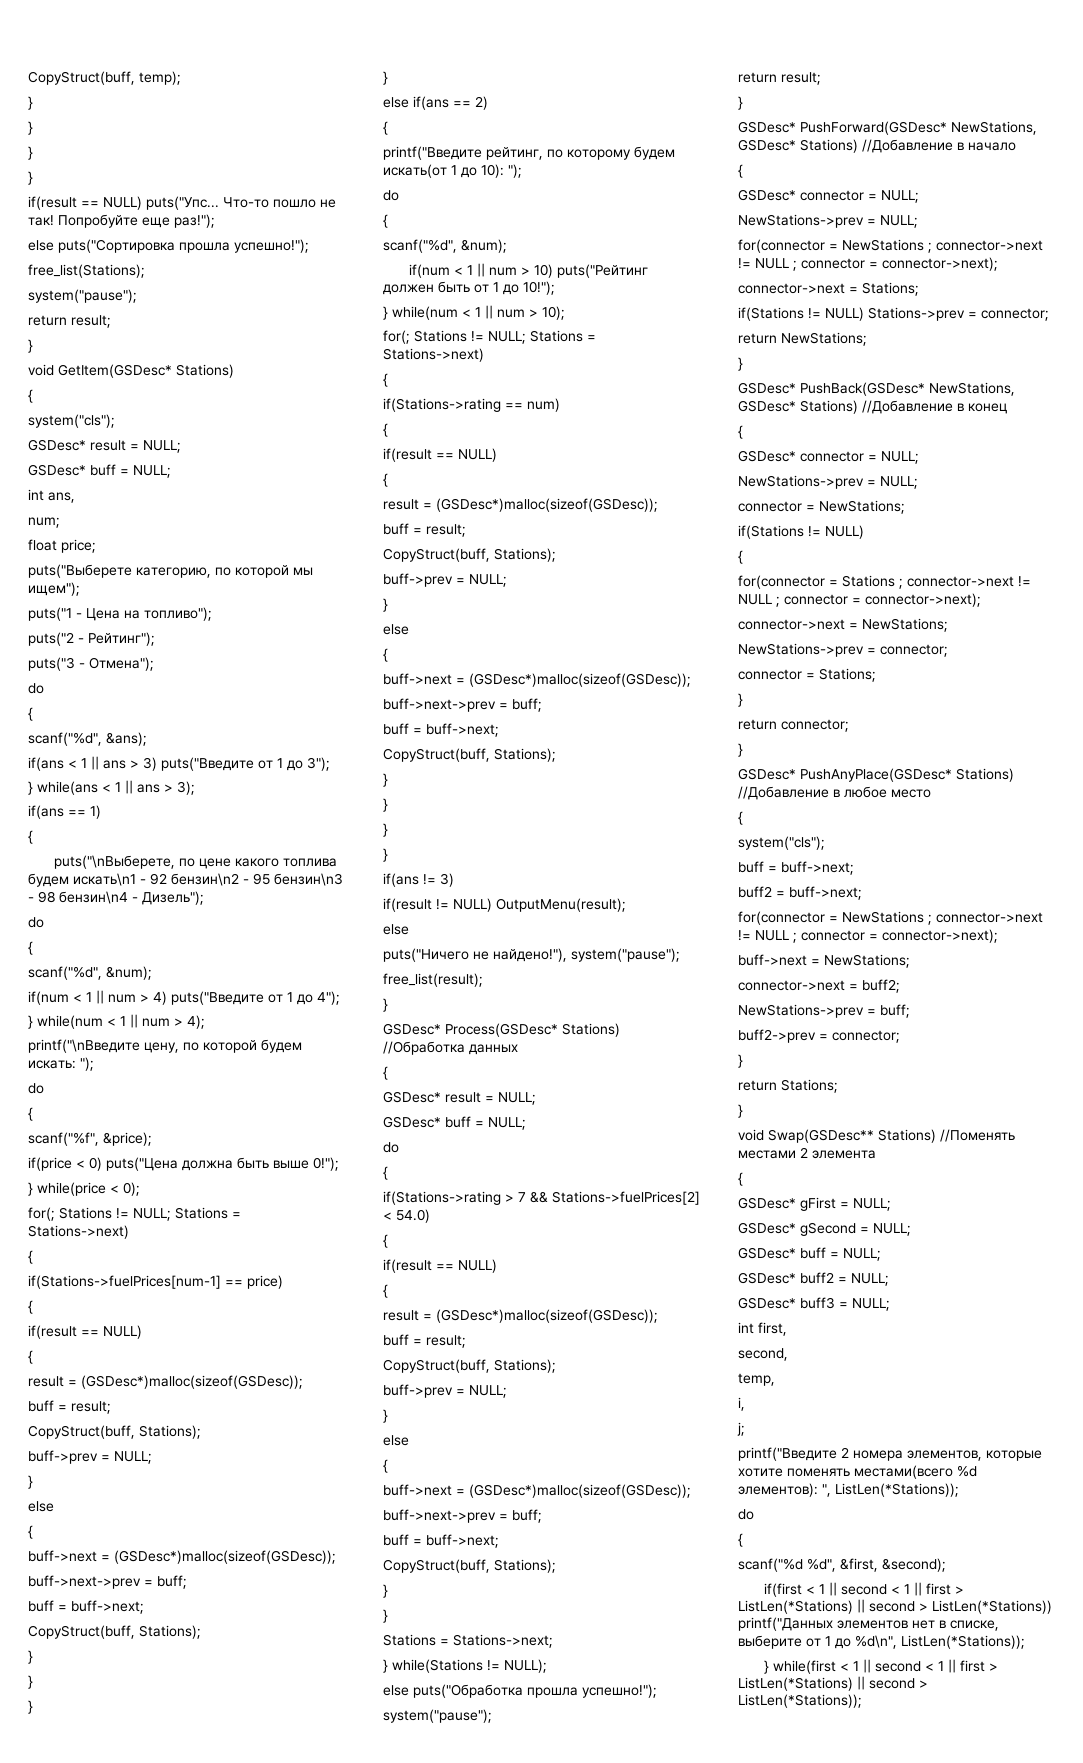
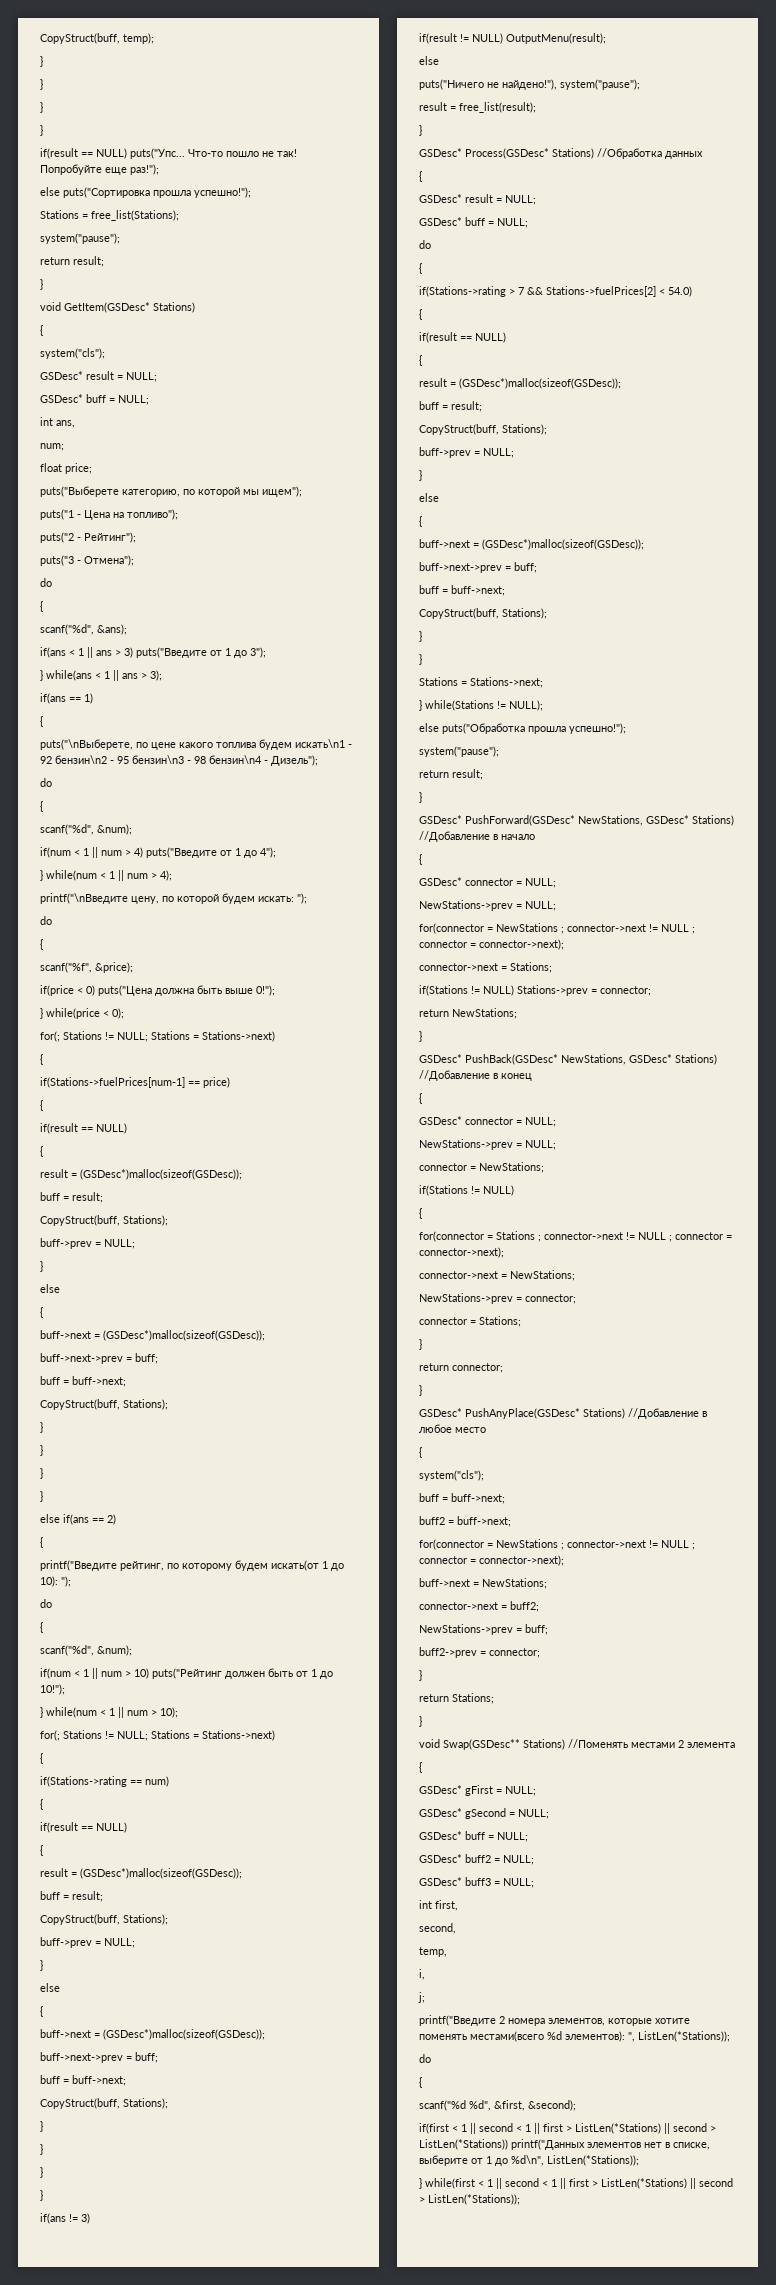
- free_list(Stations);
+ Stations = free_list(Stations);
- free_list(result);
+ result = free_list(result);

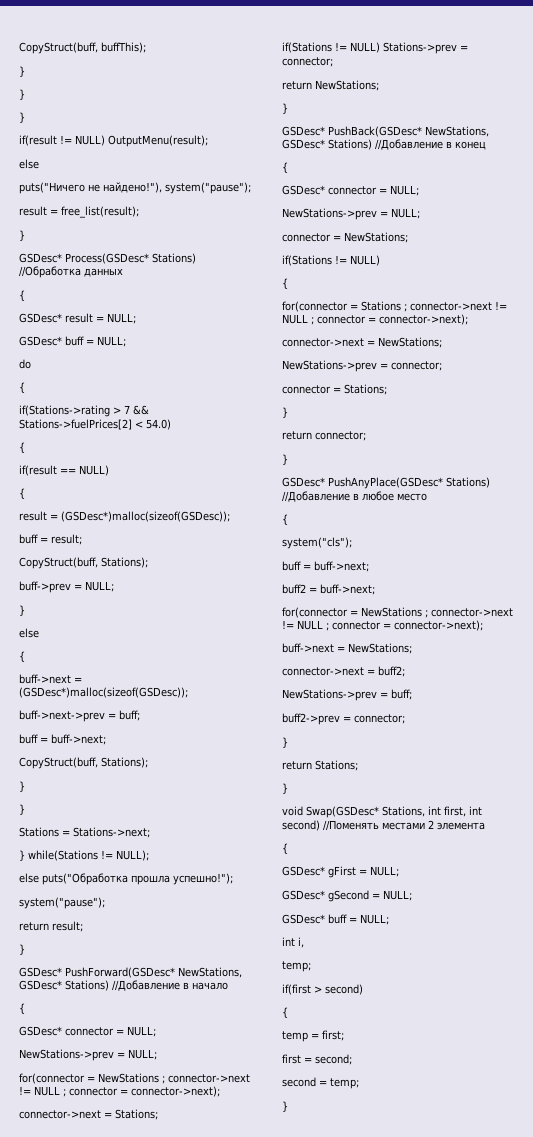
- CopyStruct(buff, temp);
+ CopyStruct(buff, buffThis);
  }
  }
  }
- }
- if(result == NULL) puts("Упс... Что-то пошло не так! Попробуйте еще раз!");
- else puts("Сортировка прошла успешно!");
- Stations = free_list(Stations);
- system("pause");
- return result;
- }
- void GetItem(GSDesc* Stations)
- {
- system("cls");
- GSDesc* result = NULL;
- GSDesc* buff = NULL;
- int ans,
- num;
- float price;
- puts("Выберете категорию, по которой мы ищем");
- puts("1 - Цена на топливо");
- puts("2 - Рейтинг");
- puts("3 - Отмена");
- do
- {
- scanf("%d", &ans);
- if(ans < 1 || ans > 3) puts("Введите от 1 до 3");
- } while(ans < 1 || ans > 3);
- if(ans == 1)
- {
- puts("\nВыберете, по цене какого топлива будем искать\n1 - 92 бензин\n2 - 95 бензин\n3 - 98 бензин\n4 - Дизель");
- do
- {
- scanf("%d", &num);
- if(num < 1 || num > 4) puts("Введите от 1 до 4");
- } while(num < 1 || num > 4);
- printf("\nВведите цену, по которой будем искать: ");
- do
- {
- scanf("%f", &price);
- if(price < 0) puts("Цена должна быть выше 0!");
- } while(price < 0);
- for(; Stations != NULL; Stations = Stations->next)
- {
- if(Stations->fuelPrices[num-1] == price)
- {
- if(result == NULL)
- {
- result = (GSDesc*)malloc(sizeof(GSDesc));
- buff = result;
- CopyStruct(buff, Stations);
- buff->prev = NULL;
- }
- else
- {
- buff->next = (GSDesc*)malloc(sizeof(GSDesc));
- buff->next->prev = buff;
- buff = buff->next;
- CopyStruct(buff, Stations);
- }
- }
- }
- }
- else if(ans == 2)
- {
- printf("Введите рейтинг, по которому будем искать(от 1 до 10): ");
- do
- {
- scanf("%d", &num);
- if(num < 1 || num > 10) puts("Рейтинг должен быть от 1 до 10!");
- } while(num < 1 || num > 10);
- for(; Stations != NULL; Stations = Stations->next)
- {
- if(Stations->rating == num)
- {
- if(result == NULL)
- {
- result = (GSDesc*)malloc(sizeof(GSDesc));
- buff = result;
- CopyStruct(buff, Stations);
- buff->prev = NULL;
- }
- else
- {
- buff->next = (GSDesc*)malloc(sizeof(GSDesc));
- buff->next->prev = buff;
- buff = buff->next;
- CopyStruct(buff, Stations);
- }
- }
- }
- }
- if(ans != 3)
- void Swap(GSDesc** Stations) //Поменять местами 2 элемента
+ void Swap(GSDesc* Stations, int first, int second) //Поменять местами 2 элемента
- GSDesc* buff2 = NULL;
- GSDesc* buff3 = NULL;
- int first,
- second,
- temp,
- i,
- j;
- printf("Введите 2 номера элементов, которые хотите поменять местами(всего %d элементов): ", ListLen(*Stations));
- do
+ int i,
+ temp;
+ if(first > second)
  {
- scanf("%d %d", &first, &second);
- if(first < 1 || second < 1 || first > ListLen(*Stations) || second > ListLen(*Stations)) printf("Данных элементов нет в списке, выберите от 1 до %d\n", ListLen(*Stations));
- } while(first < 1 || second < 1 || first > ListLen(*Stations) || second > ListLen(*Stations));
+ temp = first;
+ first = second;
+ second = temp;
+ }

